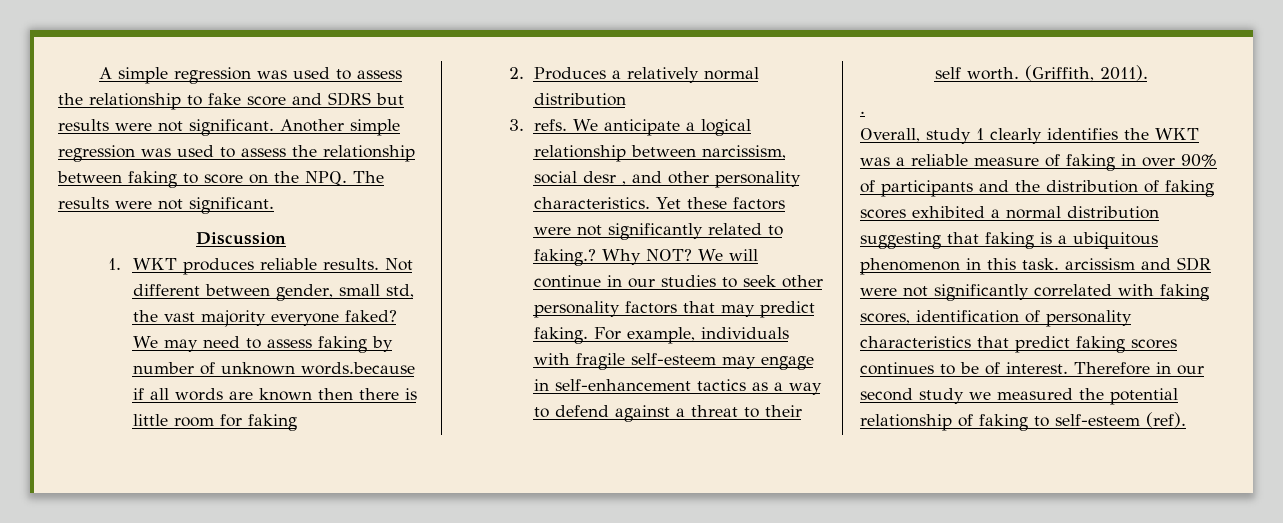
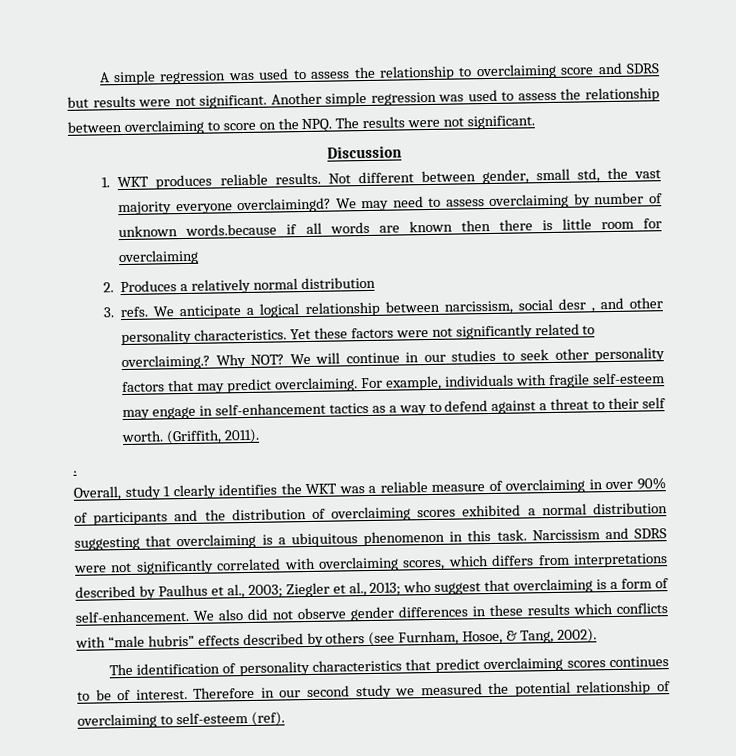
- A simple regression was used to assess the relationship to fake score and SDRS but results were not significant.
+ A simple regression was used to assess the relationship to overclaiming score and SDRS but results were not significant.
- Another simple regression was used to assess the relationship between faking to score on the NPQ. The results were not significant.
+ Another simple regression was used to assess the relationship between overclaiming to score on the NPQ. The results were not significant.
- Not different between gender, small std, the vast majority everyone faked?
+ Not different between gender, small std, the vast majority everyone overclaimingd?
- We may need to assess faking by number of unknown words.because if all words are known then there is little room for faking
+ We may need to assess overclaiming by number of unknown words.because if all words are known then there is little room for overclaiming
- Yet these factors were not significantly related to faking.?
+ Yet these factors were not significantly related to overclaiming.?
- We will continue in our studies to seek other personality factors that may predict faking.
+ We will continue in our studies to seek other personality factors that may predict overclaiming.
- Overall, study 1 clearly identifies the WKT was a reliable measure of faking in over 90% of participants and the distribution of faking scores exhibited a normal distribution suggesting that faking is a ubiquitous phenomenon in this task. arcissism and SDR were not significantly correlated with faking scores, identification of personality characteristics that predict faking scores continues to be of interest.
+ Overall, study 1 clearly identifies the WKT was a reliable measure of overclaiming in over 90% of participants and the distribution of overclaiming scores exhibited a normal distribution suggesting that overclaiming is a ubiquitous phenomenon in this task. Narcissism and SDRS were not significantly correlated with overclaiming scores, which differs from interpretations described by Paulhus et al., 2003; Ziegler et al., 2013; who suggest that overclaiming is a form of self-enhancement. We also did not observe gender differences in these results which conflicts with “male hubris” effects described by others (see Furnham, Hosoe, & Tang, 2002).
+ The identification of personality characteristics that predict overclaiming scores continues to be of interest.
- Therefore in our second study we measured the potential relationship of faking to self-esteem (ref).
+ Therefore in our second study we measured the potential relationship of overclaiming to self-esteem (ref).

